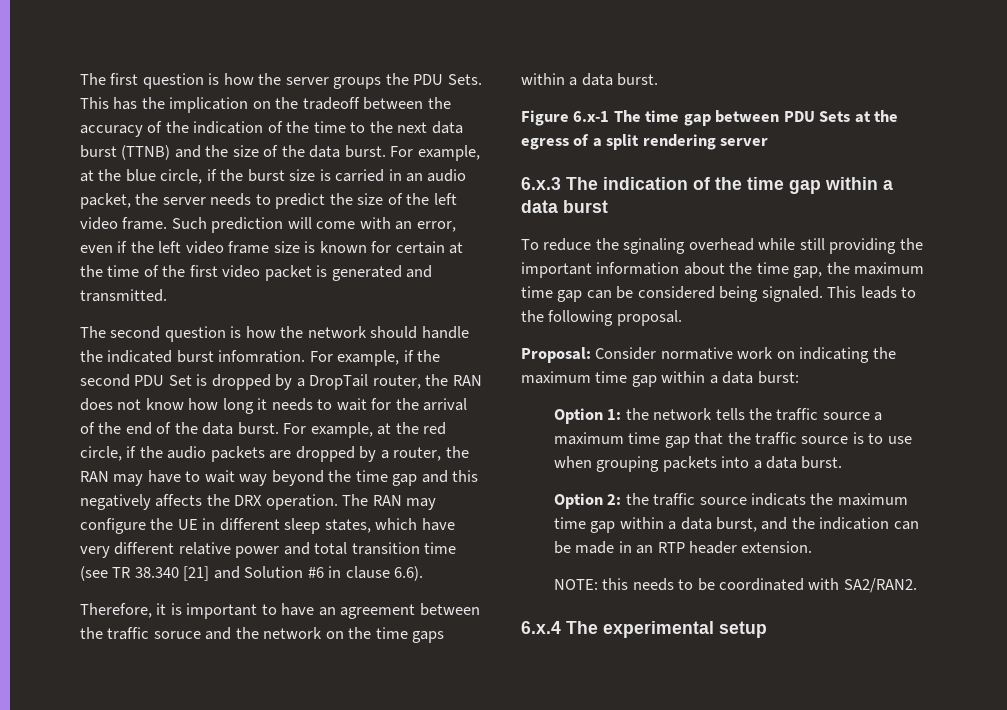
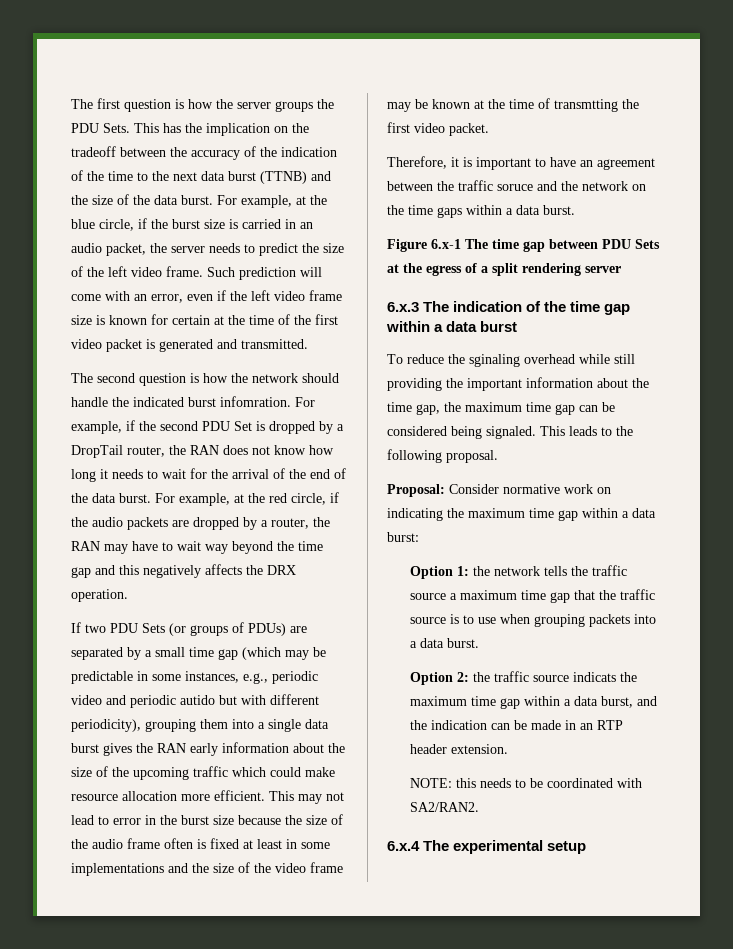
- For example, at the red circle, if the audio packets are dropped by a router, the RAN may have to wait way beyond the time gap and this negatively affects the DRX operation. The RAN may configure the UE in different sleep states, which have very different relative power and total transition time (see TR 38.340 [21] and Solution #6 in clause 6.6).
+ For example, at the red circle, if the audio packets are dropped by a router, the RAN may have to wait way beyond the time gap and this negatively affects the DRX operation.
+ If two PDU Sets (or groups of PDUs) are separated by a small time gap (which may be predictable in some instances, e.g., periodic video and periodic autido but with different periodicity), grouping them into a single data burst gives the RAN early information about the size of the upcoming traffic which could make resource allocation more efficient. This may not lead to error in the burst size because the size of the audio frame often is fixed at least in some implementations and the size of the video frame may be known at the time of transmtting the first video packet.

